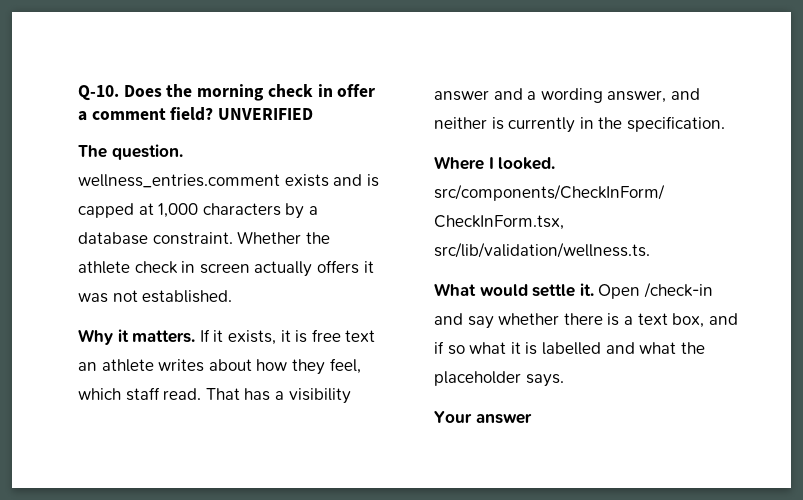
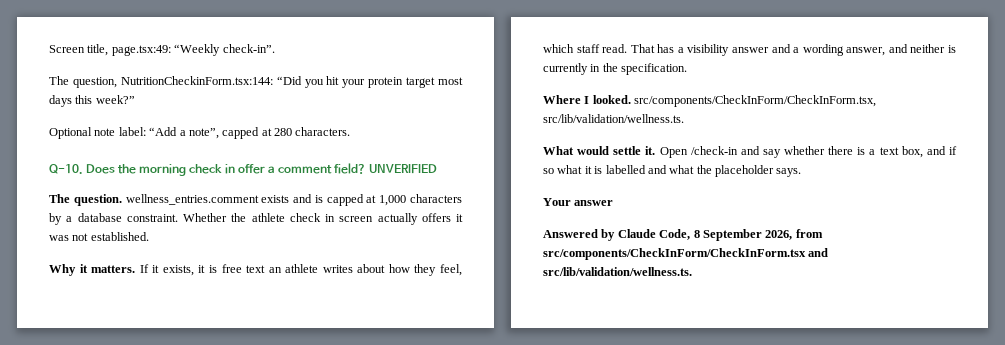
+ Screen title, page.tsx:49: “Weekly check-in”.
+ The question, NutritionCheckinForm.tsx:144: “Did you hit your protein target most days this week?”
+ Optional note label: “Add a note”, capped at 280 characters.
+ Answered by Claude Code, 8 September 2026, from src/components/CheckInForm/CheckInForm.tsx and src/lib/validation/wellness.ts.

